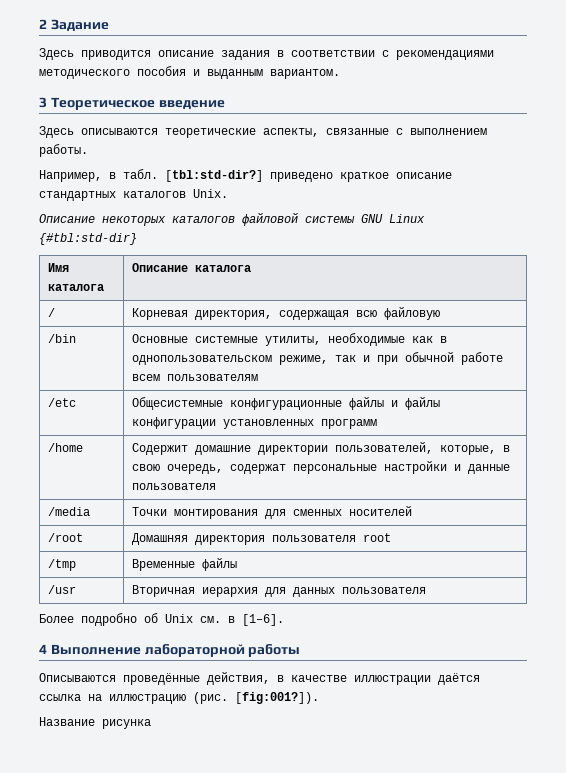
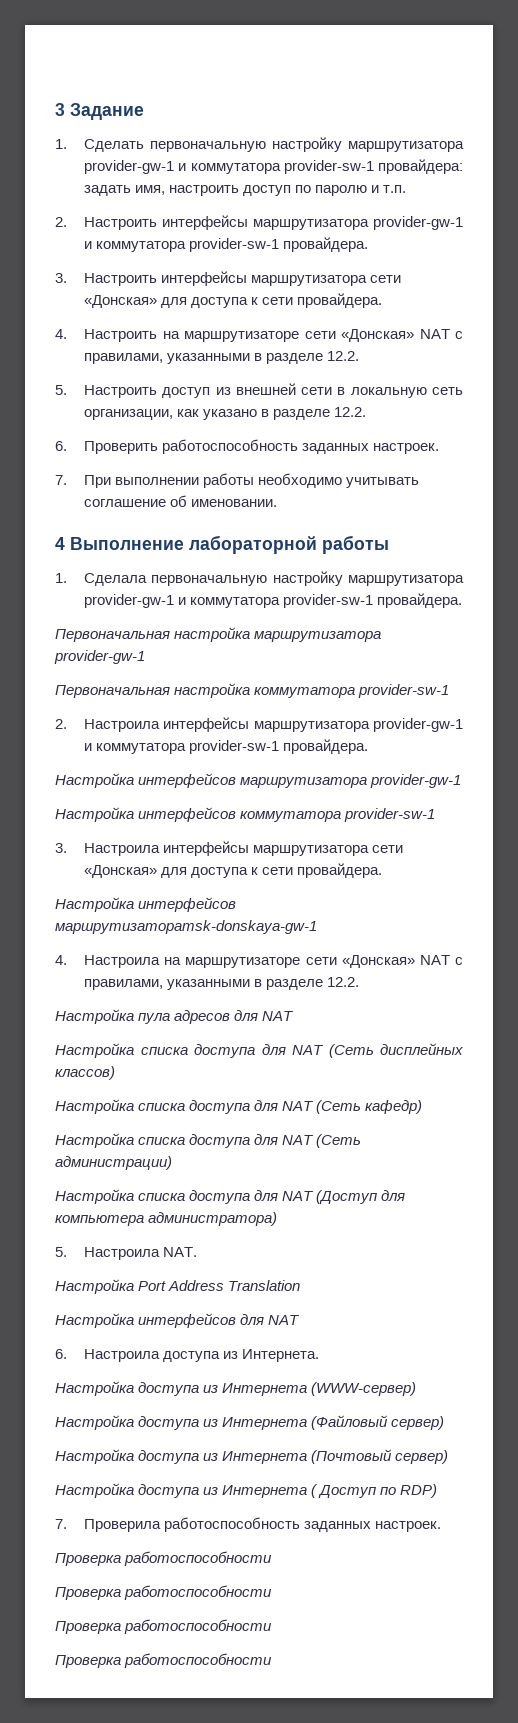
- 2 Задание
+ 3 Задание
- Здесь приводится описание задания в соответствии с рекомендациями методического пособия и выданным вариантом.
- 3 Теоретическое введение
- Здесь описываются теоретические аспекты, связанные с выполнением работы.
- Например, в табл. [tbl:std-dir?] приведено краткое описание стандартных каталогов Unix.
- Описание некоторых каталогов файловой системы GNU Linux {#tbl:std-dir}
- Имя каталога | Описание каталога
- / | Корневая директория, содержащая всю файловую
- /bin | Основные системные утилиты, необходимые как в однопользовательском режиме, так и при обычной работе всем пользователям
- /etc | Общесистемные конфигурационные файлы и файлы конфигурации установленных программ
- /home | Содержит домашние директории пользователей, которые, в свою очередь, содержат персональные настройки и данные пользователя
- /media | Точки монтирования для сменных носителей
- /root | Домашняя директория пользователя root
- /tmp | Временные файлы
- /usr | Вторичная иерархия для данных пользователя
- Более подробно об Unix см. в [1–6].
+ 1. Сделать первоначальную настройку маршрутизатора provider-gw-1 и коммутатора provider-sw-1 провайдера: задать имя, настроить доступ по паролю и т.п.
+ 2. Настроить интерфейсы маршрутизатора provider-gw-1 и коммутатора provider-sw-1 провайдера.
+ 3. Настроить интерфейсы маршрутизатора сети «Донская» для доступа к сети провайдера.
+ 4. Настроить на маршрутизаторе сети «Донская» NAT с правилами, указанными в разделе 12.2.
+ 5. Настроить доступ из внешней сети в локальную сеть организации, как указано в разделе 12.2.
+ 6. Проверить работоспособность заданных настроек.
+ 7. При выполнении работы необходимо учитывать соглашение об именовании.
  4 Выполнение лабораторной работы
- Описываются проведённые действия, в качестве иллюстрации даётся ссылка на иллюстрацию (рис. [fig:001?]).
- Название рисунка
+ 1. Сделала первоначальную настройку маршрутизатора provider-gw-1 и коммутатора provider-sw-1 провайдера.
+ Первоначальная настройка маршрутизатора provider-gw-1
+ Первоначальная настройка коммутатора provider-sw-1
+ 2. Настроила интерфейсы маршрутизатора provider-gw-1 и коммутатора provider-sw-1 провайдера.
+ Настройка интерфейсов маршрутизатора provider-gw-1
+ Настройка интерфейсов коммутатора provider-sw-1
+ 3. Настроила интерфейсы маршрутизатора сети «Донская» для доступа к сети провайдера.
+ Настройка интерфейсов маршрутизатораmsk-donskaya-gw-1
+ 4. Настроила на маршрутизаторе сети «Донская» NAT с правилами, указанными в разделе 12.2.
+ Настройка пула адресов для NAT
+ Настройка списка доступа для NAT (Сеть дисплейных классов)
+ Настройка списка доступа для NAT (Сеть кафедр)
+ Настройка списка доступа для NAT (Сеть администрации)
+ Настройка списка доступа для NAT (Доступ для компьютера администратора)
+ 5. Настроила NAT.
+ Настройка Port Address Translation
+ Настройка интерфейсов для NAT
+ 6. Настроила доступа из Интернета.
+ Настройка доступа из Интернета (WWW-сервер)
+ Настройка доступа из Интернета (Файловый сервер)
+ Настройка доступа из Интернета (Почтовый сервер)
+ Настройка доступа из Интернета ( Доступ по RDP)
+ 7. Проверила работоспособность заданных настроек.
+ Проверка работоспособности
+ Проверка работоспособности
+ Проверка работоспособности
+ Проверка работоспособности

